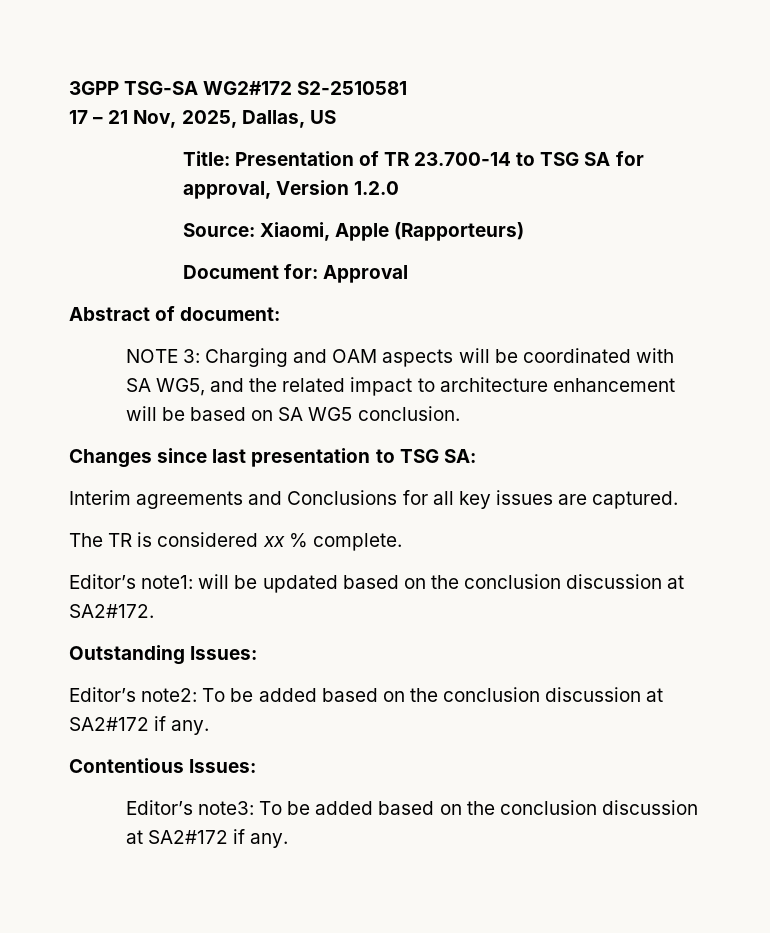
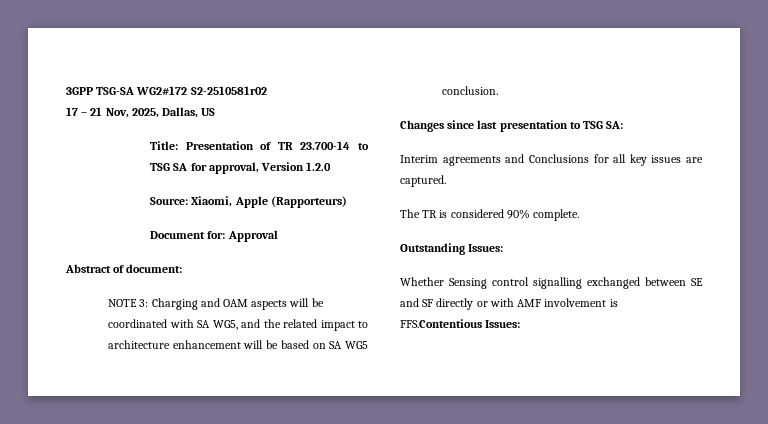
- 3GPP TSG-SA WG2#172 S2-2510581
+ 3GPP TSG-SA WG2#172 S2-2510581r02
- The TR is considered xx % complete.
+ The TR is considered 90% complete.
- Editor’s note1: will be updated based on the conclusion discussion at SA2#172.
  Outstanding Issues:
- Editor’s note2: To be added based on the conclusion discussion at SA2#172 if any.
- Contentious Issues:
- Editor’s note3: To be added based on the conclusion discussion at SA2#172 if any.
+ Whether Sensing control signalling exchanged between SE and SF directly or with AMF involvement is FFS.Contentious Issues:

